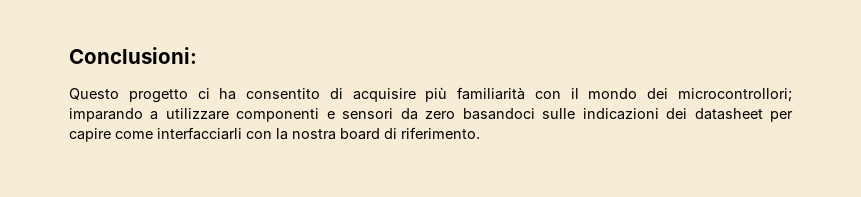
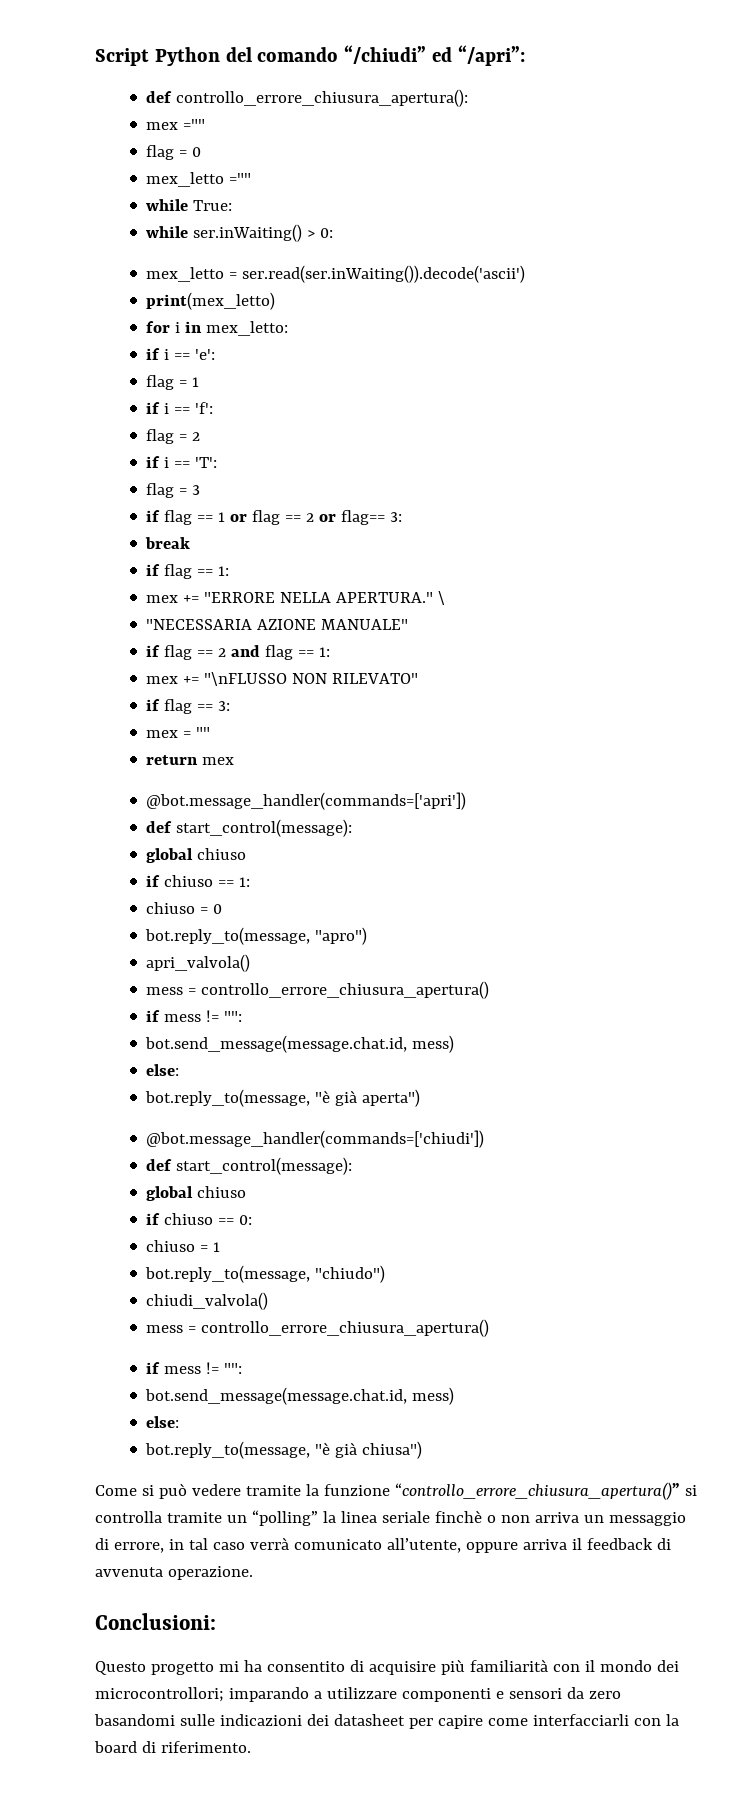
+ Script Python del comando “/chiudi” ed “/apri”:
+ def controllo_errore_chiusura_apertura():
+ mex =""
+ flag = 0
+ mex_letto =""
+ while True:
+ while ser.inWaiting() > 0:
+ mex_letto = ser.read(ser.inWaiting()).decode('ascii')
+ print(mex_letto)
+ for i in mex_letto:
+ if i == 'e':
+ flag = 1
+ if i == 'f':
+ flag = 2
+ if i == 'T':
+ flag = 3
+ if flag == 1 or flag == 2 or flag== 3:
+ break
+ if flag == 1:
+ mex += "ERRORE NELLA APERTURA." \
+ "NECESSARIA AZIONE MANUALE"
+ if flag == 2 and flag == 1:
+ mex += "\nFLUSSO NON RILEVATO"
+ if flag == 3:
+ mex = ""
+ return mex
+ @bot.message_handler(commands=['apri'])
+ def start_control(message):
+ global chiuso
+ if chiuso == 1:
+ chiuso = 0
+ bot.reply_to(message, "apro")
+ apri_valvola()
+ mess = controllo_errore_chiusura_apertura()
+ if mess != "":
+ bot.send_message(message.chat.id, mess)
+ else:
+ bot.reply_to(message, "è già aperta")
+ @bot.message_handler(commands=['chiudi'])
+ def start_control(message):
+ global chiuso
+ if chiuso == 0:
+ chiuso = 1
+ bot.reply_to(message, "chiudo")
+ chiudi_valvola()
+ mess = controllo_errore_chiusura_apertura()
+ if mess != "":
+ bot.send_message(message.chat.id, mess)
+ else:
+ bot.reply_to(message, "è già chiusa")
+ Come si può vedere tramite la funzione “controllo_errore_chiusura_apertura()” si controlla tramite un “polling” la linea seriale finchè o non arriva un messaggio di errore, in tal caso verrà comunicato all’utente, oppure arriva il feedback di avvenuta operazione.
- Questo progetto ci ha consentito di acquisire più familiarità con il mondo dei microcontrollori; imparando a utilizzare componenti e sensori da zero basandoci sulle indicazioni dei datasheet per capire come interfacciarli con la nostra board di riferimento.
+ Questo progetto mi ha consentito di acquisire più familiarità con il mondo dei microcontrollori; imparando a utilizzare componenti e sensori da zero basandomi sulle indicazioni dei datasheet per capire come interfacciarli con la board di riferimento.

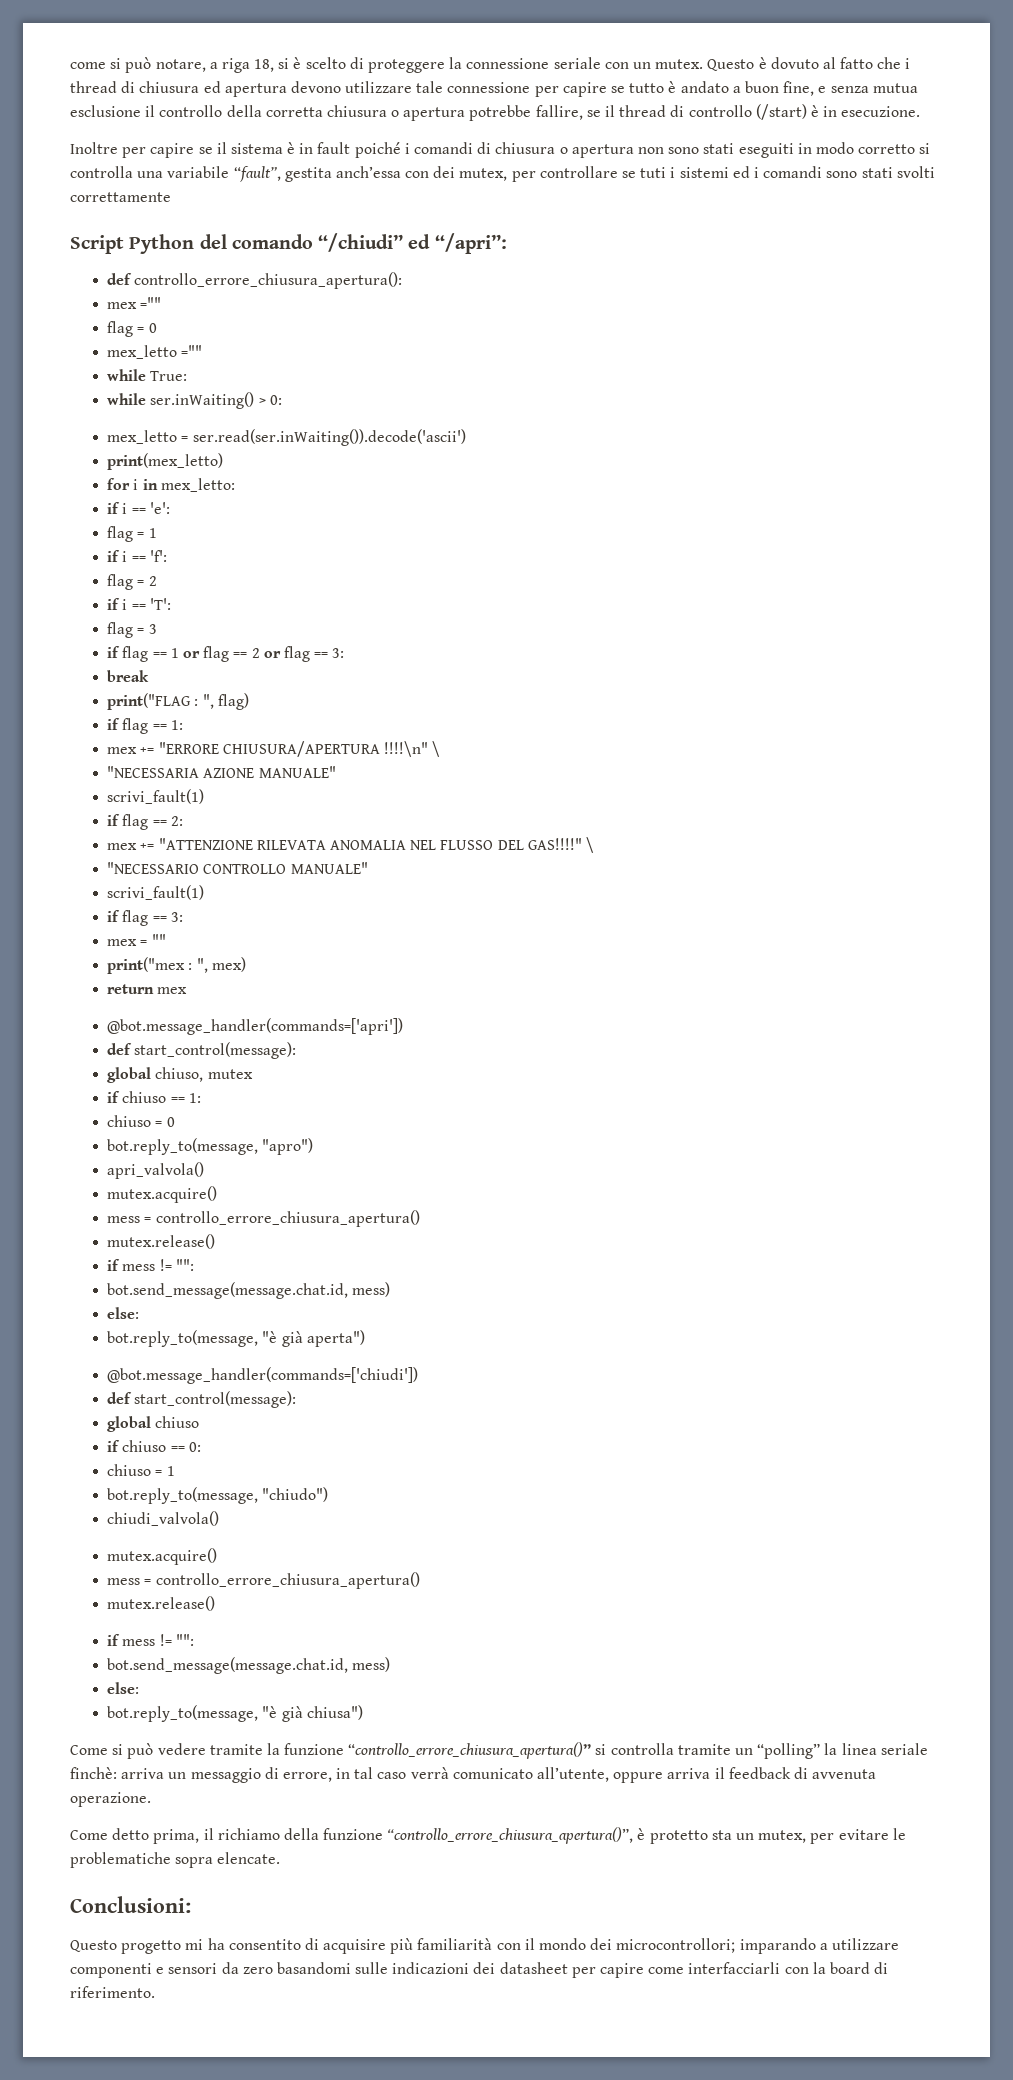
+ come si può notare, a riga 18, si è scelto di proteggere la connessione seriale con un mutex. Questo è dovuto al fatto che i thread di chiusura ed apertura devono utilizzare tale connessione per capire se tutto è andato a buon fine, e senza mutua esclusione il controllo della corretta chiusura o apertura potrebbe fallire, se il thread di controllo (/start) è in esecuzione.
+ Inoltre per capire se il sistema è in fault poiché i comandi di chiusura o apertura non sono stati eseguiti in modo corretto si controlla una variabile “fault”, gestita anch’essa con dei mutex, per controllare se tuti i sistemi ed i comandi sono stati svolti correttamente
- if flag == 1 or flag == 2 or flag== 3:
+ if flag == 1 or flag == 2 or flag == 3:
+ print("FLAG : ", flag)
- mex += "ERRORE NELLA APERTURA." \
+ mex += "ERRORE CHIUSURA/APERTURA !!!!\n" \
  "NECESSARIA AZIONE MANUALE"
- if flag == 2 and flag == 1:
- mex += "\nFLUSSO NON RILEVATO"
+ scrivi_fault(1)
+ if flag == 2:
+ mex += "ATTENZIONE RILEVATA ANOMALIA NEL FLUSSO DEL GAS!!!!" \
+ "NECESSARIO CONTROLLO MANUALE"
+ scrivi_fault(1)
+ print("mex : ", mex)
  @bot.message_handler(commands=['apri'])
  def start_control(message):
- global chiuso
+ global chiuso, mutex
  apri_valvola()
+ mutex.acquire()
  mess = controllo_errore_chiusura_apertura()
+ mutex.release()
  chiudi_valvola()
+ mutex.acquire()
  mess = controllo_errore_chiusura_apertura()
+ mutex.release()
- Come si può vedere tramite la funzione “controllo_errore_chiusura_apertura()” si controlla tramite un “polling” la linea seriale finchè o non arriva un messaggio di errore, in tal caso verrà comunicato all’utente, oppure arriva il feedback di avvenuta operazione.
+ Come si può vedere tramite la funzione “controllo_errore_chiusura_apertura()” si controlla tramite un “polling” la linea seriale finchè: arriva un messaggio di errore, in tal caso verrà comunicato all’utente, oppure arriva il feedback di avvenuta operazione.
+ Come detto prima, il richiamo della funzione “controllo_errore_chiusura_apertura()”, è protetto sta un mutex, per evitare le problematiche sopra elencate.

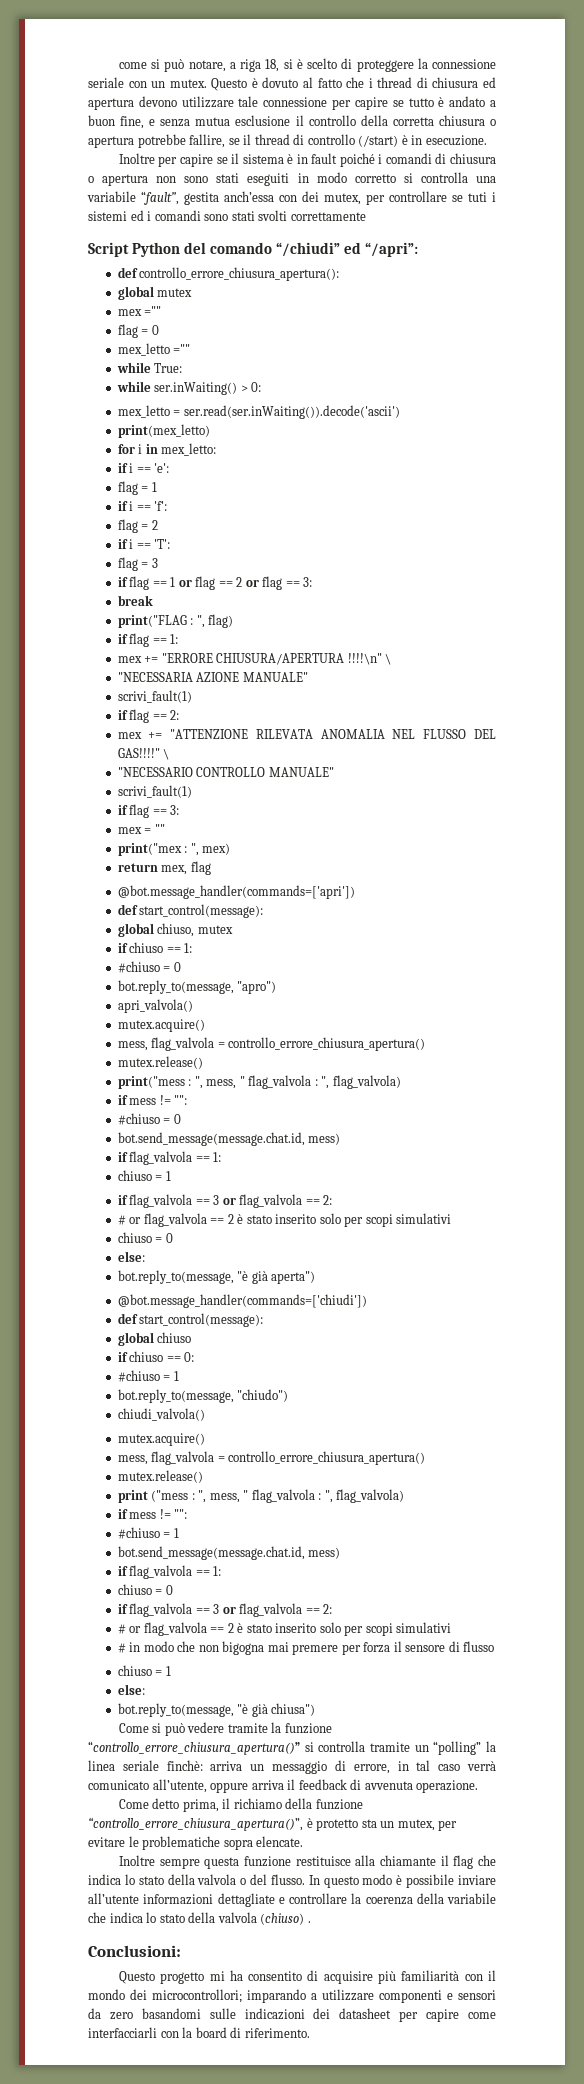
+ global mutex
- return mex
+ return mex, flag
  if chiuso == 1:
- chiuso = 0
+ #chiuso = 0
  apri_valvola()
  mutex.acquire()
- mess = controllo_errore_chiusura_apertura()
+ mess, flag_valvola = controllo_errore_chiusura_apertura()
  mutex.release()
+ print("mess : ", mess, " flag_valvola : ", flag_valvola)
  if mess != "":
+ #chiuso = 0
  bot.send_message(message.chat.id, mess)
+ if flag_valvola == 1:
+ chiuso = 1
+ if flag_valvola == 3 or flag_valvola == 2:
+ # or flag_valvola == 2 è stato inserito solo per scopi simulativi
+ chiuso = 0
  if chiuso == 0:
- chiuso = 1
+ #chiuso = 1
  chiudi_valvola()
  mutex.acquire()
- mess = controllo_errore_chiusura_apertura()
+ mess, flag_valvola = controllo_errore_chiusura_apertura()
  mutex.release()
+ print ("mess : ", mess, " flag_valvola : ", flag_valvola)
  if mess != "":
+ #chiuso = 1
  bot.send_message(message.chat.id, mess)
+ if flag_valvola == 1:
+ chiuso = 0
+ if flag_valvola == 3 or flag_valvola == 2:
+ # or flag_valvola == 2 è stato inserito solo per scopi simulativi
+ # in modo che non bigogna mai premere per forza il sensore di flusso
+ chiuso = 1
+ Inoltre sempre questa funzione restituisce alla chiamante il flag che indica lo stato della valvola o del flusso. In questo modo è possibile inviare all’utente informazioni dettagliate e controllare la coerenza della variabile che indica lo stato della valvola (chiuso) .

